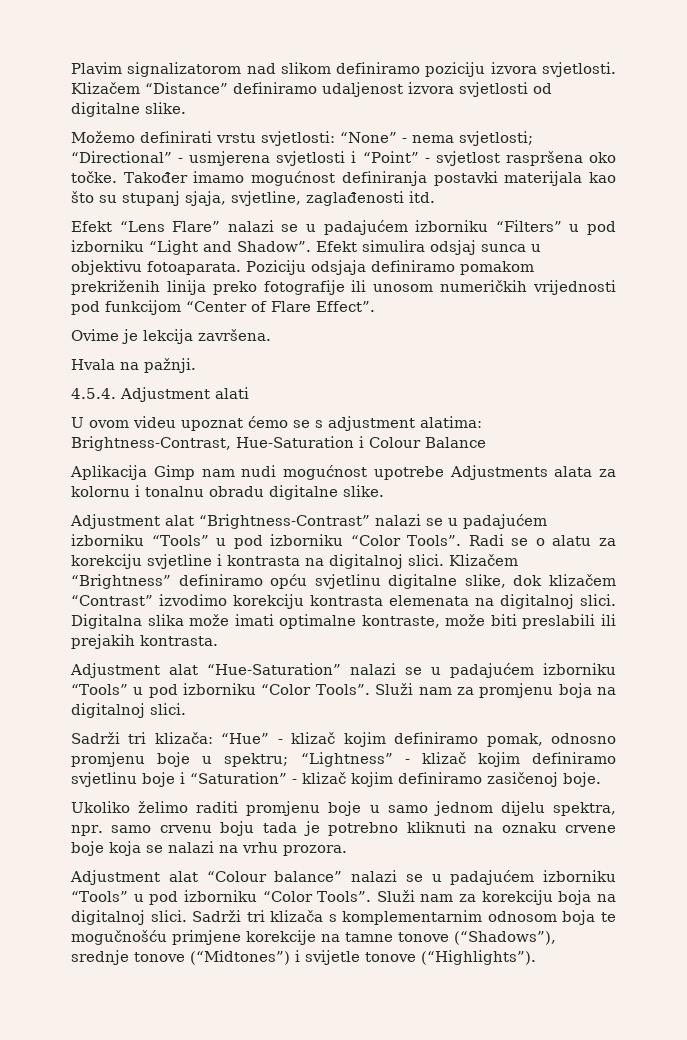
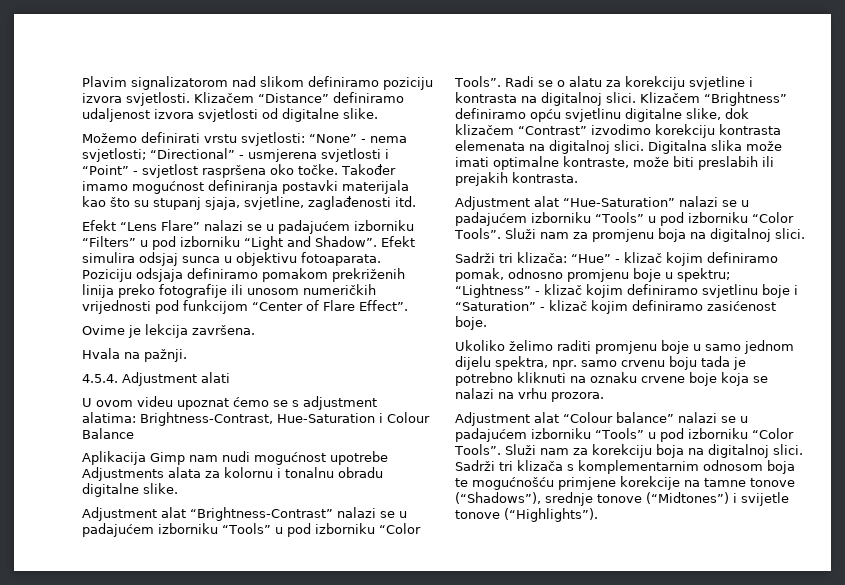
- Digitalna slika može imati optimalne kontraste, može biti preslabili ili prejakih kontrasta.
+ Digitalna slika može imati optimalne kontraste, može biti preslabih ili prejakih kontrasta.
- Sadrži tri klizača: “Hue” - klizač kojim definiramo pomak, odnosno promjenu boje u spektru; “Lightness” - klizač kojim definiramo svjetlinu boje i “Saturation” - klizač kojim definiramo zasičenoj boje.
+ Sadrži tri klizača: “Hue” - klizač kojim definiramo pomak, odnosno promjenu boje u spektru; “Lightness” - klizač kojim definiramo svjetlinu boje i “Saturation” - klizač kojim definiramo zasićenost boje.
- Sadrži tri klizača s komplementarnim odnosom boja te mogučnošću primjene korekcije na tamne tonove (“Shadows”), srednje tonove (“Midtones”) i svijetle tonove (“Highlights”).
+ Sadrži tri klizača s komplementarnim odnosom boja te mogućnošću primjene korekcije na tamne tonove (“Shadows”), srednje tonove (“Midtones”) i svijetle tonove (“Highlights”).

